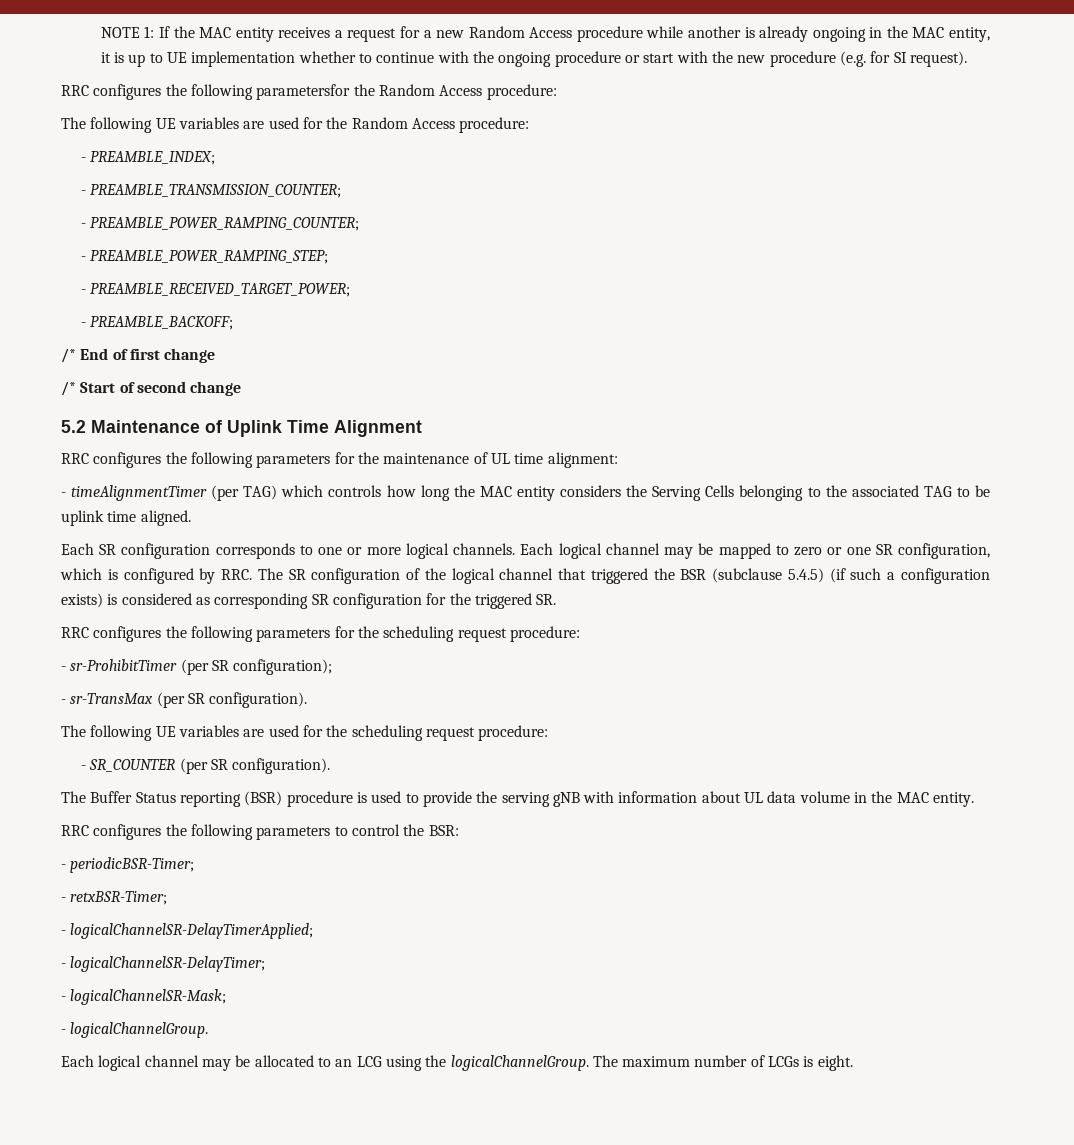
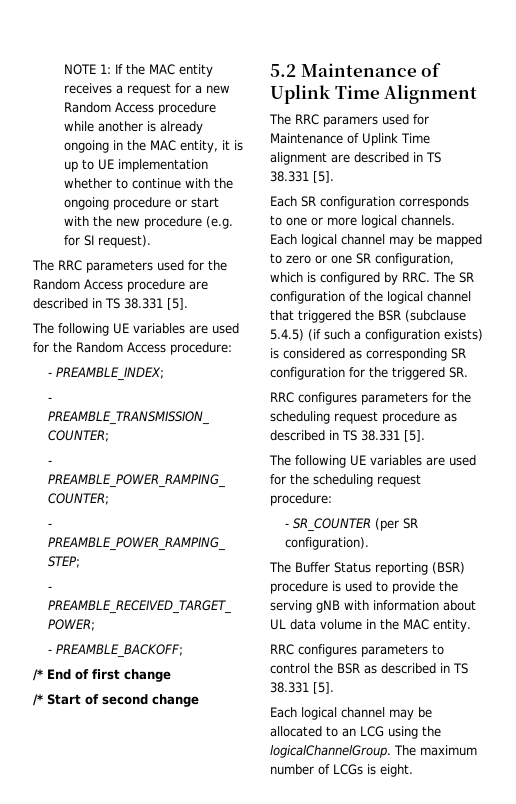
- RRC configures the following parametersfor the Random Access procedure:
+ The RRC parameters used for the Random Access procedure are described in TS 38.331 [5].
- RRC configures the following parameters for the maintenance of UL time alignment:
- - timeAlignmentTimer (per TAG) which controls how long the MAC entity considers the Serving Cells belonging to the associated TAG to be uplink time aligned.
+ The RRC paramers used for Maintenance of Uplink Time alignment are described in TS 38.331 [5].
- RRC configures the following parameters for the scheduling request procedure:
- - sr-ProhibitTimer (per SR configuration);
- - sr-TransMax (per SR configuration).
+ RRC configures parameters for the scheduling request procedure as described in TS 38.331 [5].
- RRC configures the following parameters to control the BSR:
- - periodicBSR-Timer;
- - retxBSR-Timer;
- - logicalChannelSR-DelayTimerApplied;
- - logicalChannelSR-DelayTimer;
- - logicalChannelSR-Mask;
- - logicalChannelGroup.
+ RRC configures parameters to control the BSR as described in TS 38.331 [5].

